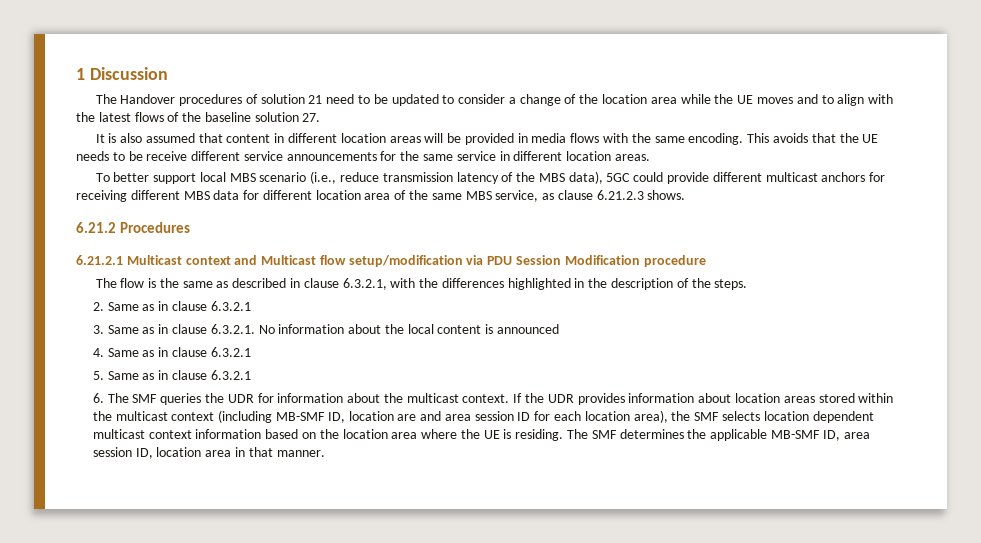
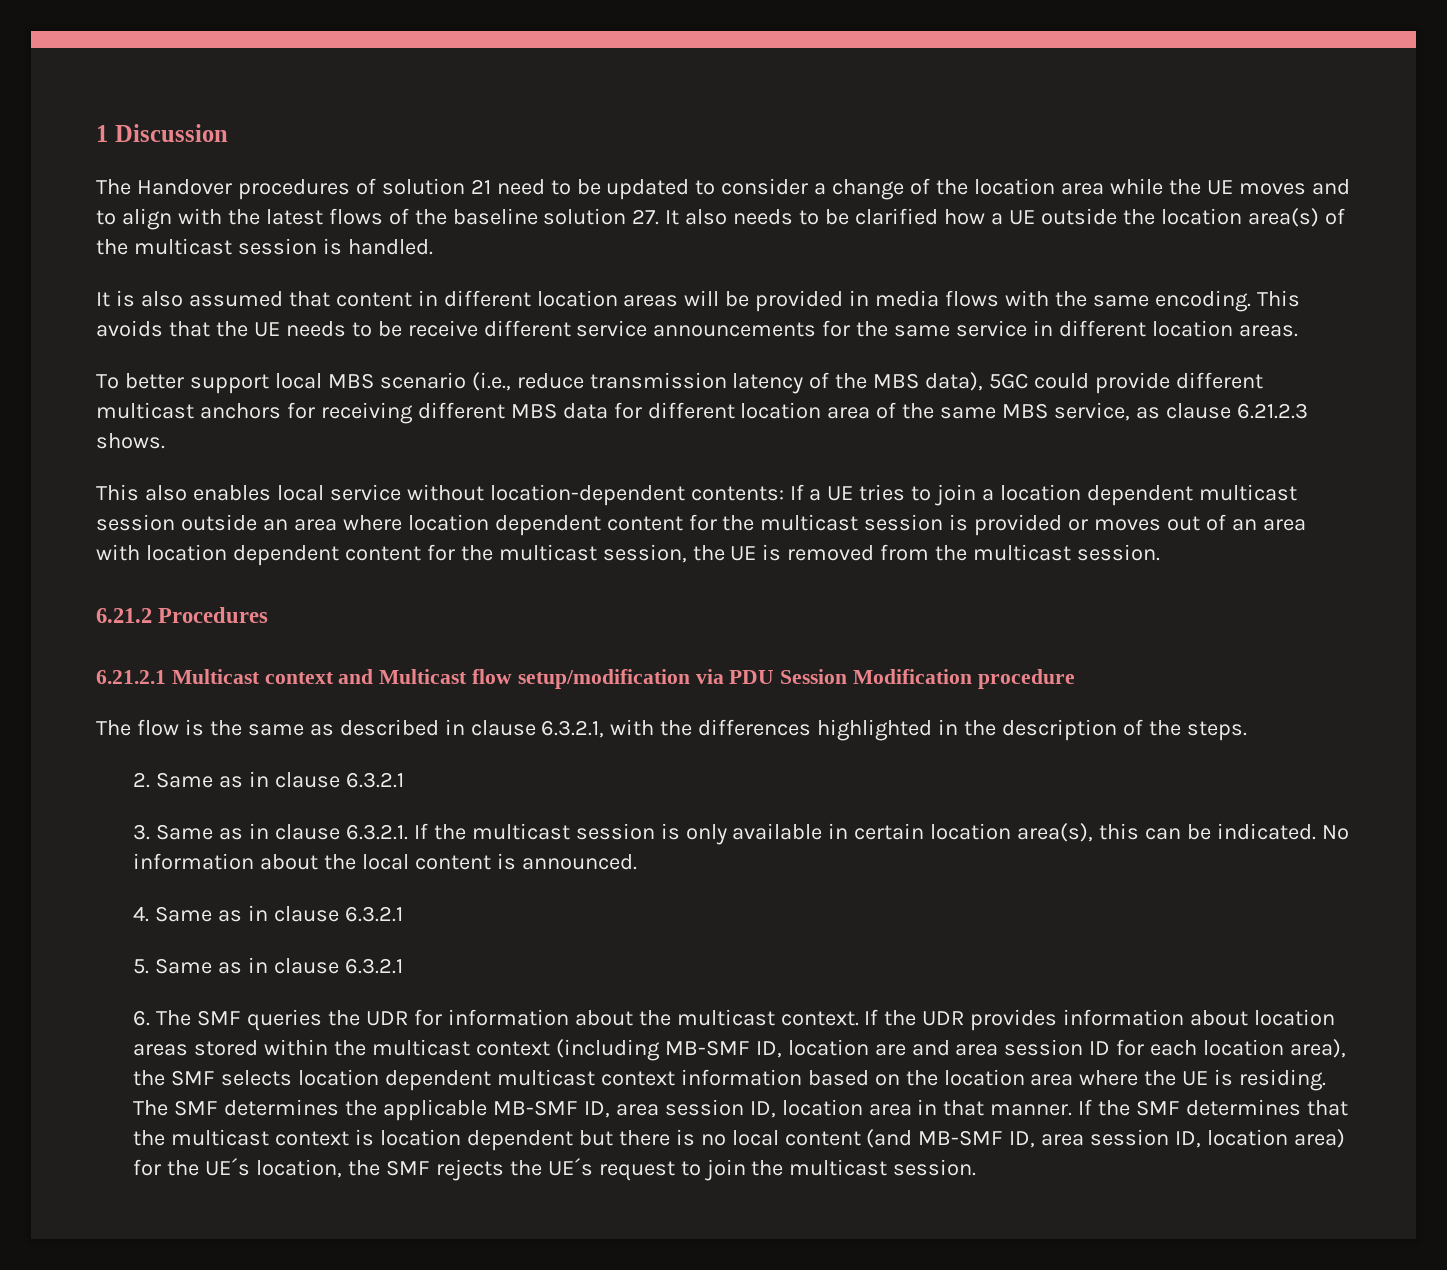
- The Handover procedures of solution 21 need to be updated to consider a change of the location area while the UE moves and to align with the latest flows of the baseline solution 27.
+ The Handover procedures of solution 21 need to be updated to consider a change of the location area while the UE moves and to align with the latest flows of the baseline solution 27. It also needs to be clarified how a UE outside the location area(s) of the multicast session is handled.
+ This also enables local service without location-dependent contents: If a UE tries to join a location dependent multicast session outside an area where location dependent content for the multicast session is provided or moves out of an area with location dependent content for the multicast session, the UE is removed from the multicast session.
- 3. Same as in clause 6.3.2.1. No information about the local content is announced
+ 3. Same as in clause 6.3.2.1. If the multicast session is only available in certain location area(s), this can be indicated. No information about the local content is announced.
+ If the SMF determines that the multicast context is location dependent but there is no local content (and MB-SMF ID, area session ID, location area) for the UE´s location, the SMF rejects the UE´s request to join the multicast session.

